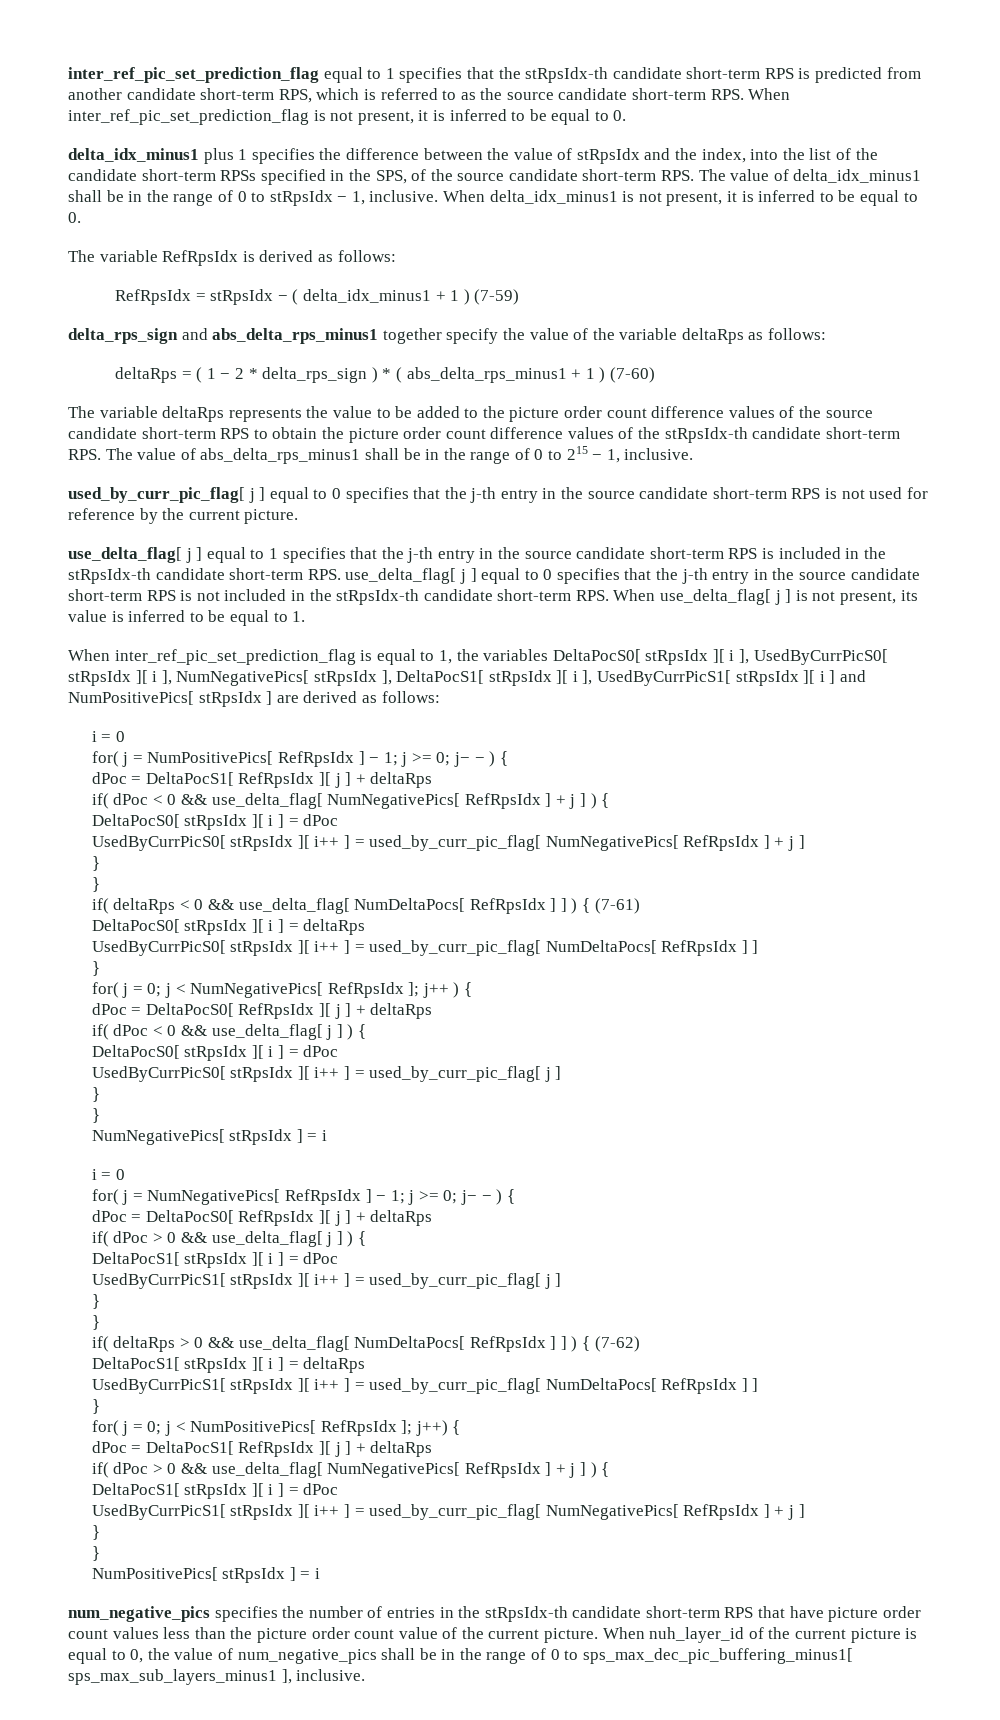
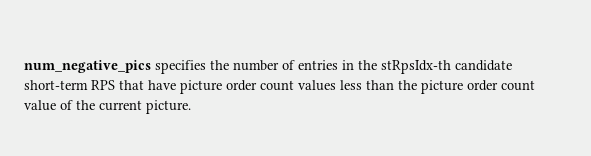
- inter_ref_pic_set_prediction_flag equal to 1 specifies that the stRpsIdx-th candidate short-term RPS is predicted from another candidate short-term RPS, which is referred to as the source candidate short-term RPS. When inter_ref_pic_set_prediction_flag is not present, it is inferred to be equal to 0.
- delta_idx_minus1 plus 1 specifies the difference between the value of stRpsIdx and the index, into the list of the candidate short-term RPSs specified in the SPS, of the source candidate short-term RPS. The value of delta_idx_minus1 shall be in the range of 0 to stRpsIdx − 1, inclusive. When delta_idx_minus1 is not present, it is inferred to be equal to 0.
- The variable RefRpsIdx is derived as follows:
- RefRpsIdx = stRpsIdx − ( delta_idx_minus1 + 1 ) (7-59)
- delta_rps_sign and abs_delta_rps_minus1 together specify the value of the variable deltaRps as follows:
- deltaRps = ( 1 − 2 * delta_rps_sign ) * ( abs_delta_rps_minus1 + 1 ) (7-60)
- The variable deltaRps represents the value to be added to the picture order count difference values of the source candidate short-term RPS to obtain the picture order count difference values of the stRpsIdx-th candidate short-term RPS. The value of abs_delta_rps_minus1 shall be in the range of 0 to 215 − 1, inclusive.
- used_by_curr_pic_flag[ j ] equal to 0 specifies that the j-th entry in the source candidate short-term RPS is not used for reference by the current picture.
- use_delta_flag[ j ] equal to 1 specifies that the j-th entry in the source candidate short-term RPS is included in the stRpsIdx-th candidate short-term RPS. use_delta_flag[ j ] equal to 0 specifies that the j-th entry in the source candidate short-term RPS is not included in the stRpsIdx-th candidate short-term RPS. When use_delta_flag[ j ] is not present, its value is inferred to be equal to 1.
- When inter_ref_pic_set_prediction_flag is equal to 1, the variables DeltaPocS0[ stRpsIdx ][ i ], UsedByCurrPicS0[ stRpsIdx ][ i ], NumNegativePics[ stRpsIdx ], DeltaPocS1[ stRpsIdx ][ i ], UsedByCurrPicS1[ stRpsIdx ][ i ] and NumPositivePics[ stRpsIdx ] are derived as follows:
- i = 0
- for( j = NumPositivePics[ RefRpsIdx ] − 1; j >= 0; j− − ) {
- dPoc = DeltaPocS1[ RefRpsIdx ][ j ] + deltaRps
- if( dPoc < 0 && use_delta_flag[ NumNegativePics[ RefRpsIdx ] + j ] ) {
- DeltaPocS0[ stRpsIdx ][ i ] = dPoc
- UsedByCurrPicS0[ stRpsIdx ][ i++ ] = used_by_curr_pic_flag[ NumNegativePics[ RefRpsIdx ] + j ]
- }
- }
- if( deltaRps < 0 && use_delta_flag[ NumDeltaPocs[ RefRpsIdx ] ] ) { (7-61)
- DeltaPocS0[ stRpsIdx ][ i ] = deltaRps
- UsedByCurrPicS0[ stRpsIdx ][ i++ ] = used_by_curr_pic_flag[ NumDeltaPocs[ RefRpsIdx ] ]
- }
- for( j = 0; j < NumNegativePics[ RefRpsIdx ]; j++ ) {
- dPoc = DeltaPocS0[ RefRpsIdx ][ j ] + deltaRps
- if( dPoc < 0 && use_delta_flag[ j ] ) {
- DeltaPocS0[ stRpsIdx ][ i ] = dPoc
- UsedByCurrPicS0[ stRpsIdx ][ i++ ] = used_by_curr_pic_flag[ j ]
- }
- }
- NumNegativePics[ stRpsIdx ] = i
- i = 0
- for( j = NumNegativePics[ RefRpsIdx ] − 1; j >= 0; j− − ) {
- dPoc = DeltaPocS0[ RefRpsIdx ][ j ] + deltaRps
- if( dPoc > 0 && use_delta_flag[ j ] ) {
- DeltaPocS1[ stRpsIdx ][ i ] = dPoc
- UsedByCurrPicS1[ stRpsIdx ][ i++ ] = used_by_curr_pic_flag[ j ]
- }
- }
- if( deltaRps > 0 && use_delta_flag[ NumDeltaPocs[ RefRpsIdx ] ] ) { (7-62)
- DeltaPocS1[ stRpsIdx ][ i ] = deltaRps
- UsedByCurrPicS1[ stRpsIdx ][ i++ ] = used_by_curr_pic_flag[ NumDeltaPocs[ RefRpsIdx ] ]
- }
- for( j = 0; j < NumPositivePics[ RefRpsIdx ]; j++) {
- dPoc = DeltaPocS1[ RefRpsIdx ][ j ] + deltaRps
- if( dPoc > 0 && use_delta_flag[ NumNegativePics[ RefRpsIdx ] + j ] ) {
- DeltaPocS1[ stRpsIdx ][ i ] = dPoc
- UsedByCurrPicS1[ stRpsIdx ][ i++ ] = used_by_curr_pic_flag[ NumNegativePics[ RefRpsIdx ] + j ]
- }
- }
- NumPositivePics[ stRpsIdx ] = i
- When nuh_layer_id of the current picture is equal to 0, the value of num_negative_pics shall be in the range of 0 to sps_max_dec_pic_buffering_minus1[ sps_max_sub_layers_minus1 ], inclusive.

